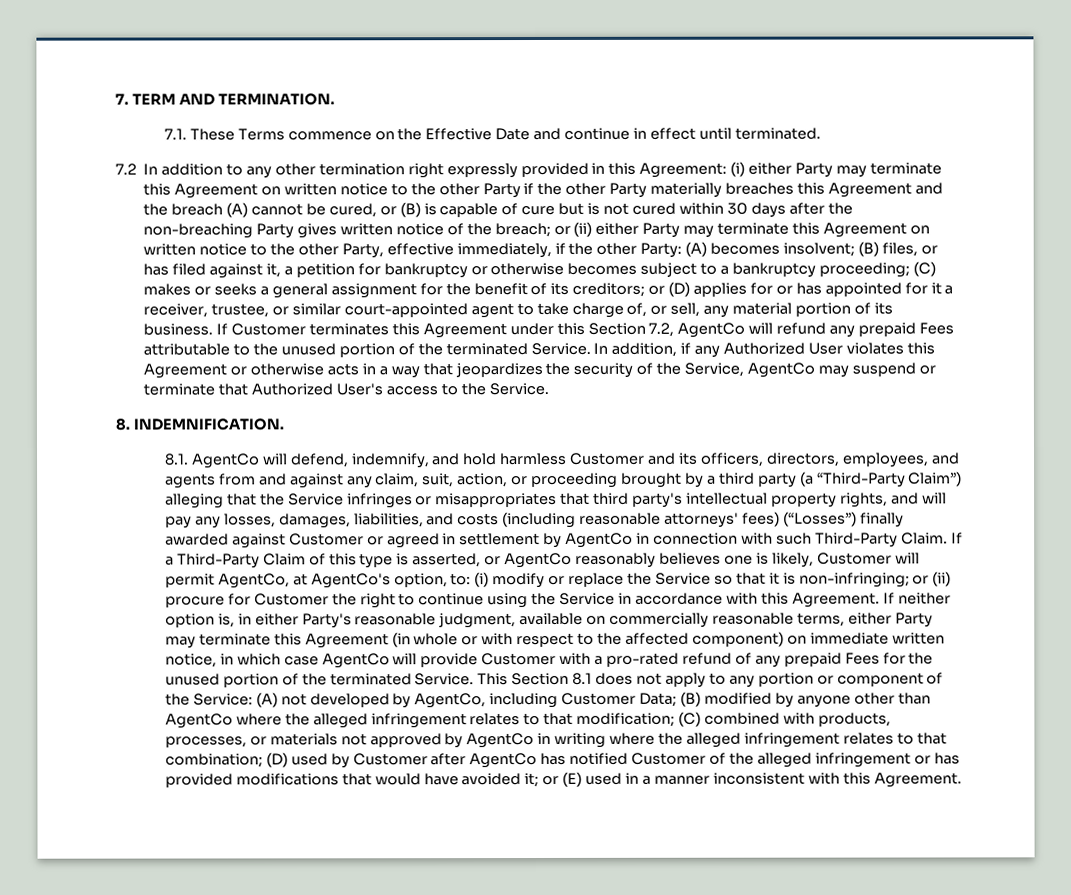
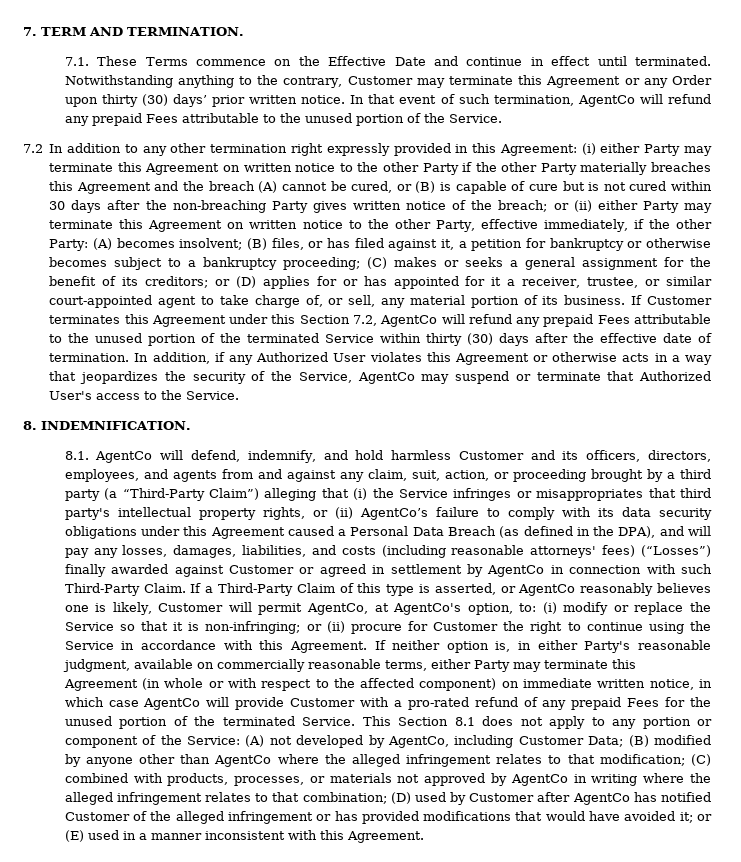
+ Notwithstanding anything to the contrary, Customer may terminate this Agreement or any Order upon thirty (30) days’ prior written notice. In that event of such termination, AgentCo will refund any prepaid Fees attributable to the unused portion of the Service.
- If Customer terminates this Agreement under this Section 7.2, AgentCo will refund any prepaid Fees attributable to the unused portion of the terminated Service.
+ If Customer terminates this Agreement under this Section 7.2, AgentCo will refund any prepaid Fees attributable to the unused portion of the terminated Service within thirty (30) days after the effective date of termination.
- 8.1. AgentCo will defend, indemnify, and hold harmless Customer and its officers, directors, employees, and agents from and against any claim, suit, action, or proceeding brought by a third party (a “Third-Party Claim”) alleging that the Service infringes or misappropriates that third party's intellectual property rights, and will pay any losses, damages, liabilities, and costs (including reasonable attorneys' fees) (“Losses”) finally awarded against Customer or agreed in settlement by AgentCo in connection with such Third-Party Claim.
+ 8.1. AgentCo will defend, indemnify, and hold harmless Customer and its officers, directors, employees, and agents from and against any claim, suit, action, or proceeding brought by a third party (a “Third-Party Claim”) alleging that (i) the Service infringes or misappropriates that third party's intellectual property rights, or (ii) AgentCo’s failure to comply with its data security obligations under this Agreement caused a Personal Data Breach (as defined in the DPA), and will pay any losses, damages, liabilities, and costs (including reasonable attorneys' fees) (“Losses”) finally awarded against Customer or agreed in settlement by AgentCo in connection with such Third-Party Claim.

